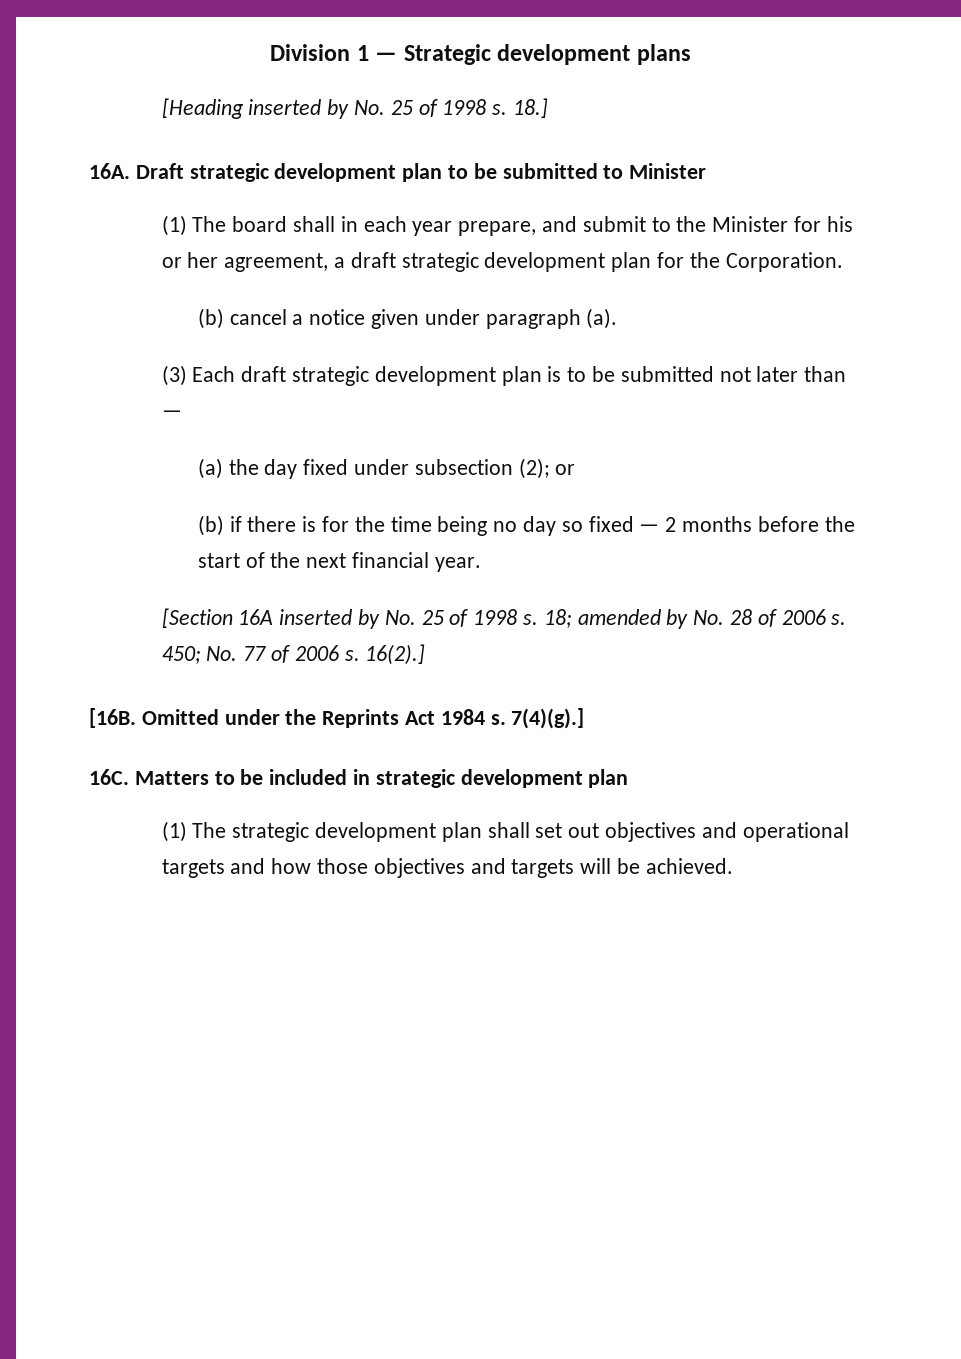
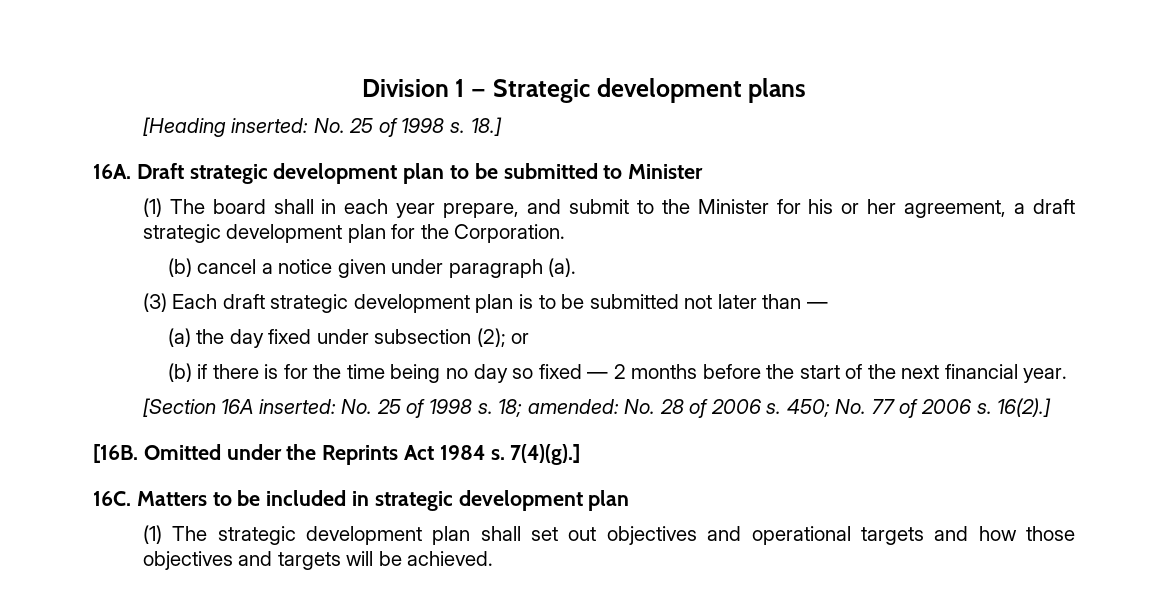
- [Heading inserted by No. 25 of 1998 s.
+ [Heading inserted: No. 25 of 1998 s.
- [Section 16A inserted by No. 25 of 1998 s.
+ [Section 16A inserted: No. 25 of 1998 s.
- 18; amended by No. 28 of 2006 s.
+ 18; amended: No. 28 of 2006 s.

